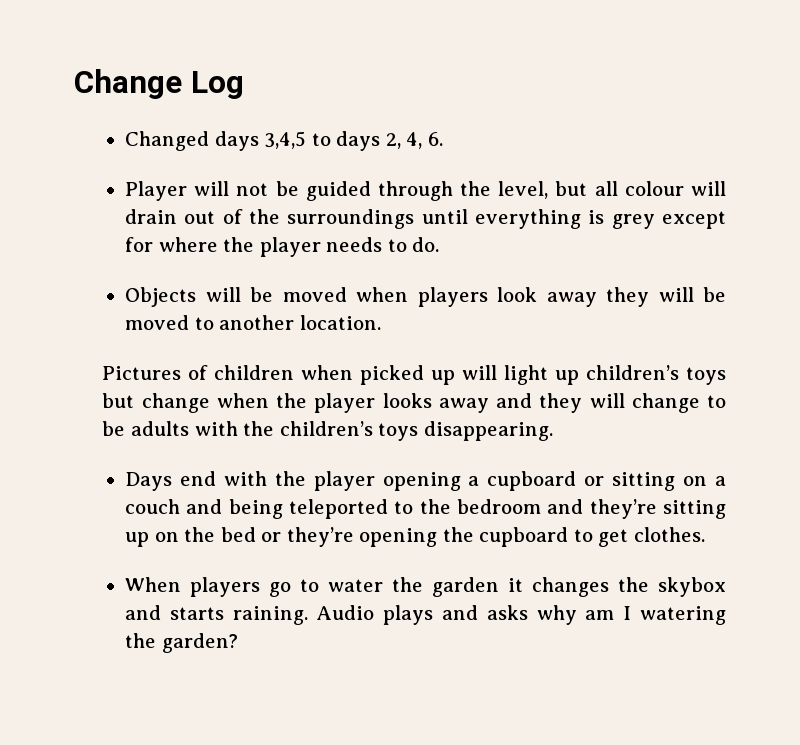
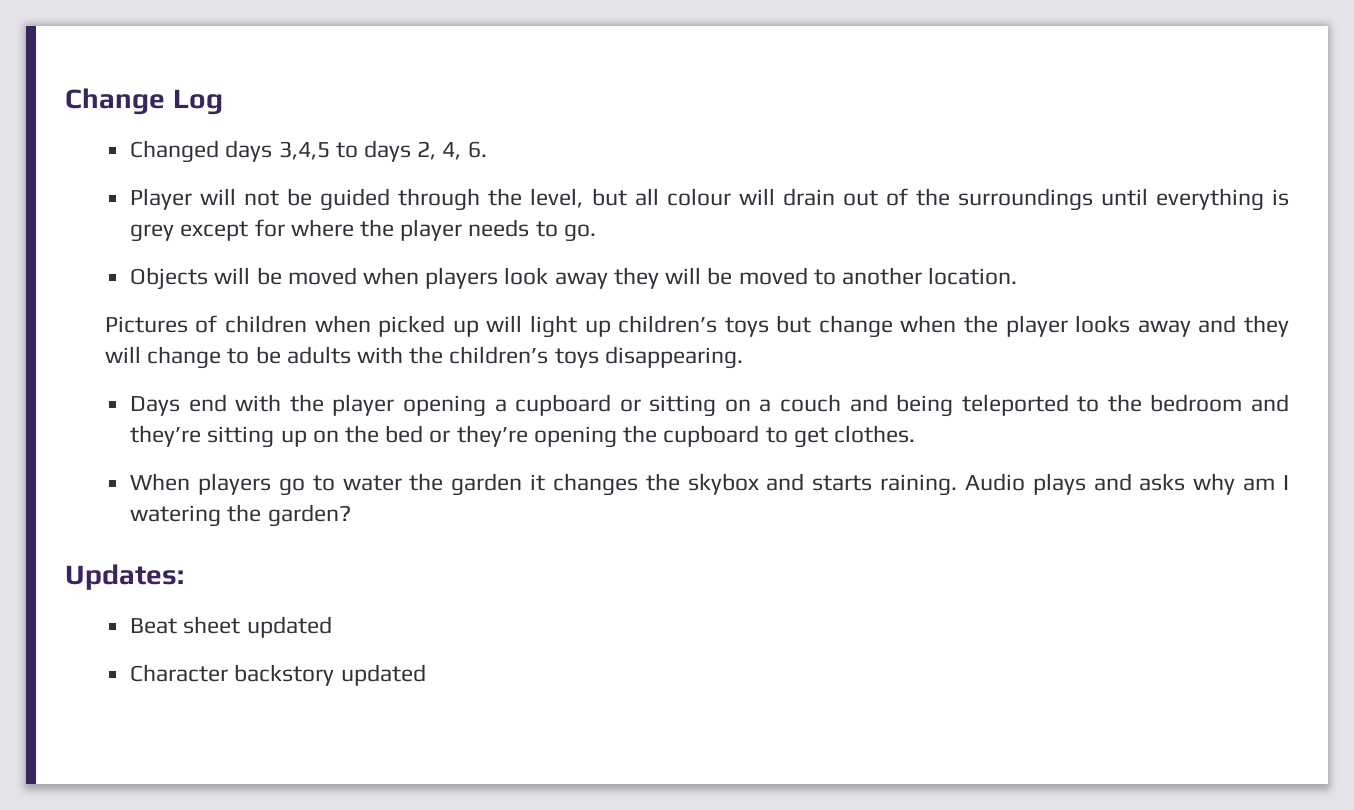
- Player will not be guided through the level, but all colour will drain out of the surroundings until everything is grey except for where the player needs to do.
+ Player will not be guided through the level, but all colour will drain out of the surroundings until everything is grey except for where the player needs to go.
+ Updates:
+ Beat sheet updated
+ Character backstory updated

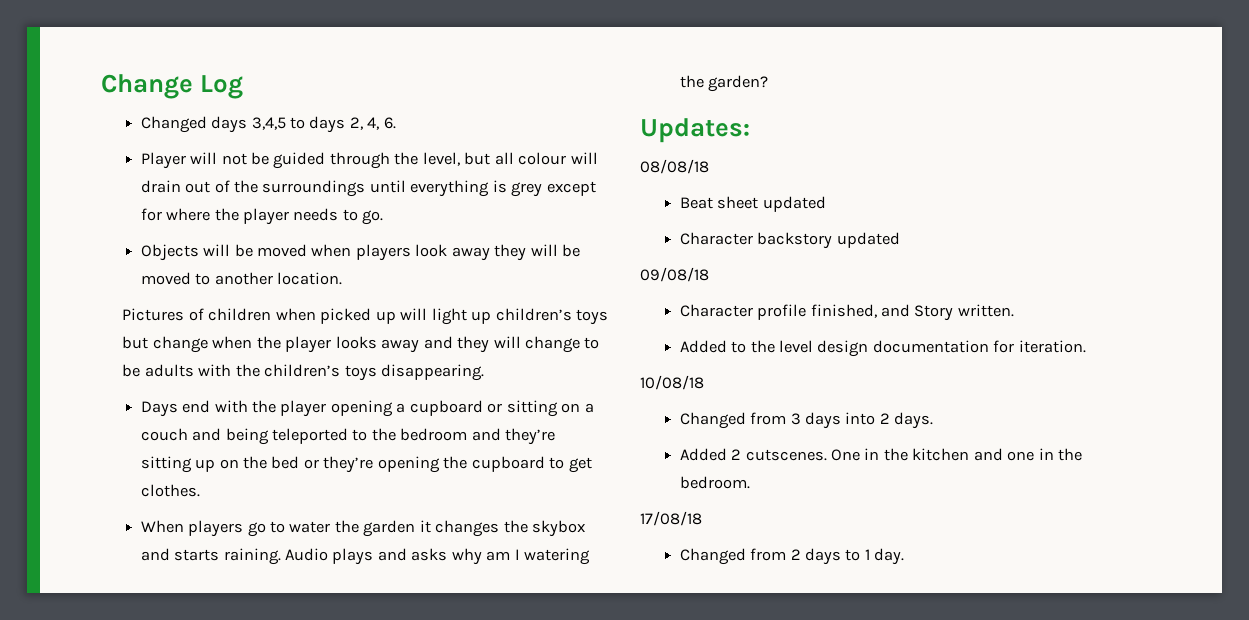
+ 08/08/18
+ 09/08/18
+ Character profile finished, and Story written.
+ Added to the level design documentation for iteration.
+ 10/08/18
+ Changed from 3 days into 2 days.
+ Added 2 cutscenes. One in the kitchen and one in the bedroom.
+ 17/08/18
+ Changed from 2 days to 1 day.

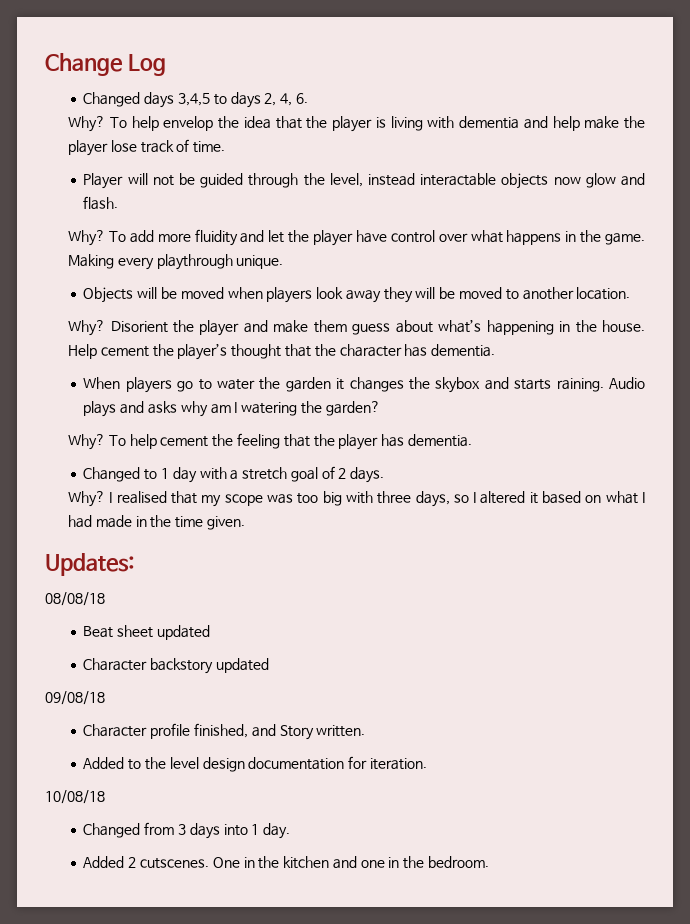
+ Why? To help envelop the idea that the player is living with dementia and help make the player lose track of time.
- Player will not be guided through the level, but all colour will drain out of the surroundings until everything is grey except for where the player needs to go.
+ Player will not be guided through the level, instead interactable objects now glow and flash.
+ Why? To add more fluidity and let the player have control over what happens in the game. Making every playthrough unique.
- Pictures of children when picked up will light up children’s toys but change when the player looks away and they will change to be adults with the children’s toys disappearing.
- Days end with the player opening a cupboard or sitting on a couch and being teleported to the bedroom and they’re sitting up on the bed or they’re opening the cupboard to get clothes.
+ Why? Disorient the player and make them guess about what’s happening in the house. Help cement the player’s thought that the character has dementia.
+ Why? To help cement the feeling that the player has dementia.
+ Changed to 1 day with a stretch goal of 2 days.
+ Why? I realised that my scope was too big with three days, so I altered it based on what I had made in the time given.
- Changed from 3 days into 2 days.
+ Changed from 3 days into 1 day.
- 17/08/18
- Changed from 2 days to 1 day.

